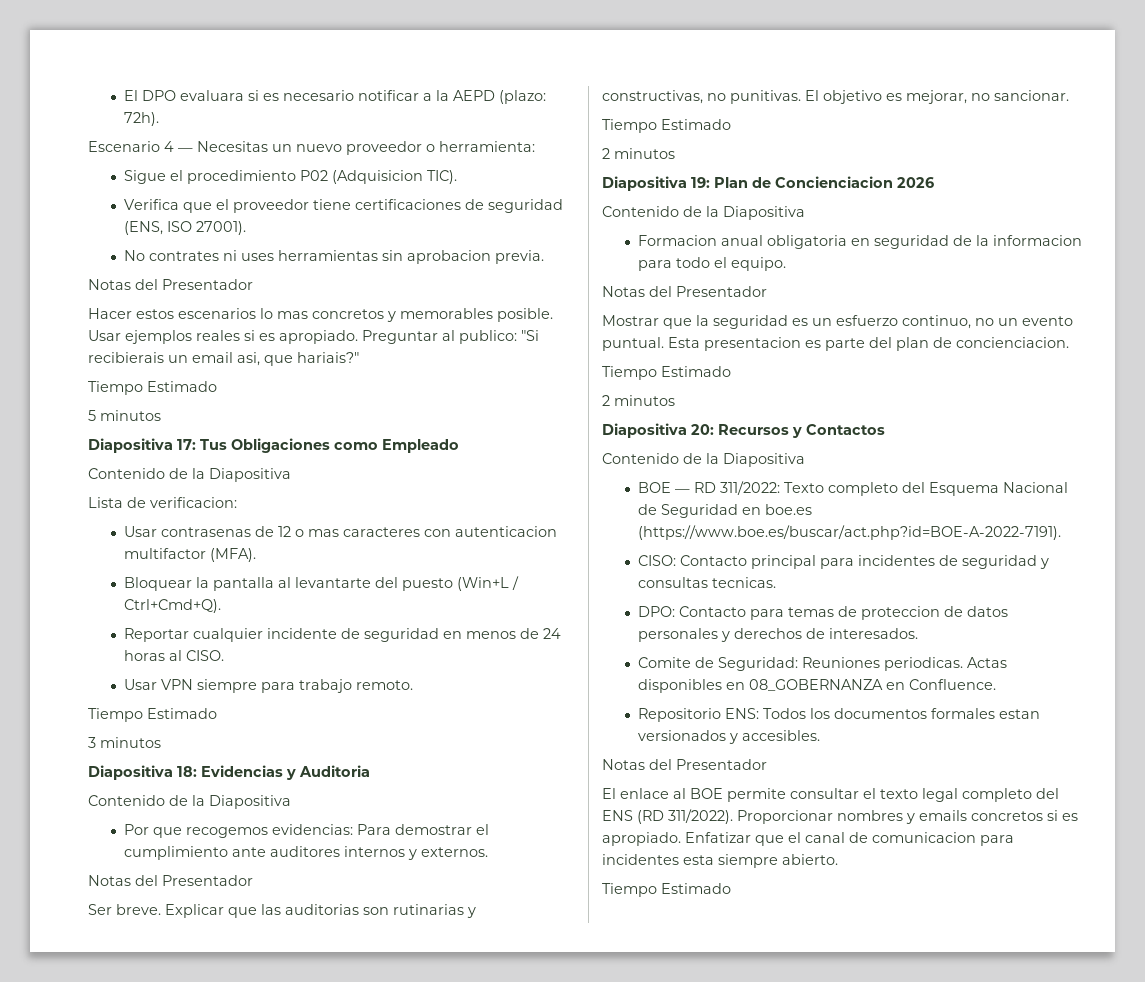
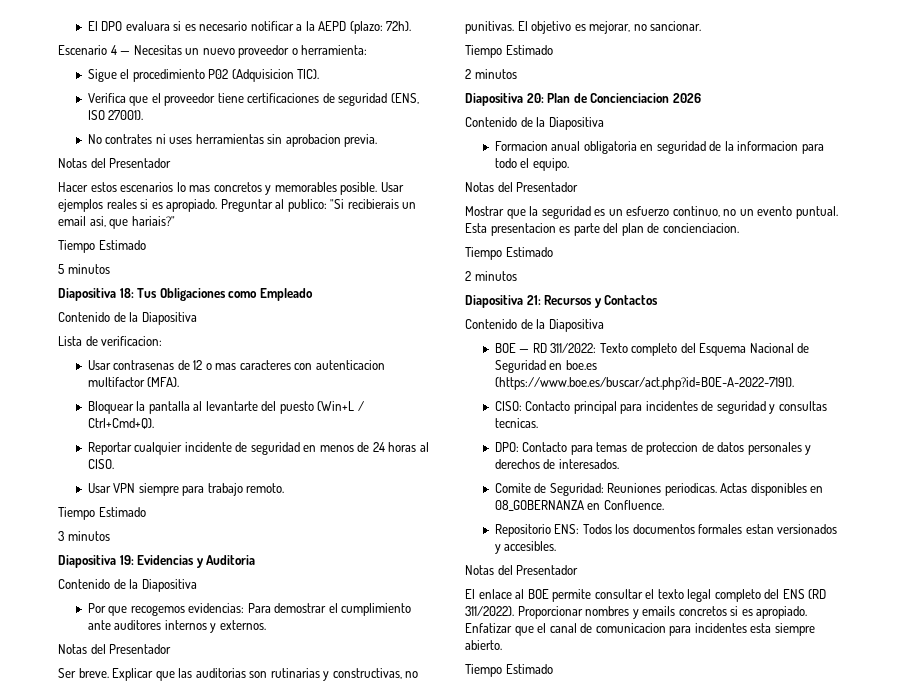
- Diapositiva 17: Tus Obligaciones como Empleado
+ Diapositiva 18: Tus Obligaciones como Empleado
- Diapositiva 18: Evidencias y Auditoria
+ Diapositiva 19: Evidencias y Auditoria
- Diapositiva 19: Plan de Concienciacion 2026
+ Diapositiva 20: Plan de Concienciacion 2026
- Diapositiva 20: Recursos y Contactos
+ Diapositiva 21: Recursos y Contactos

